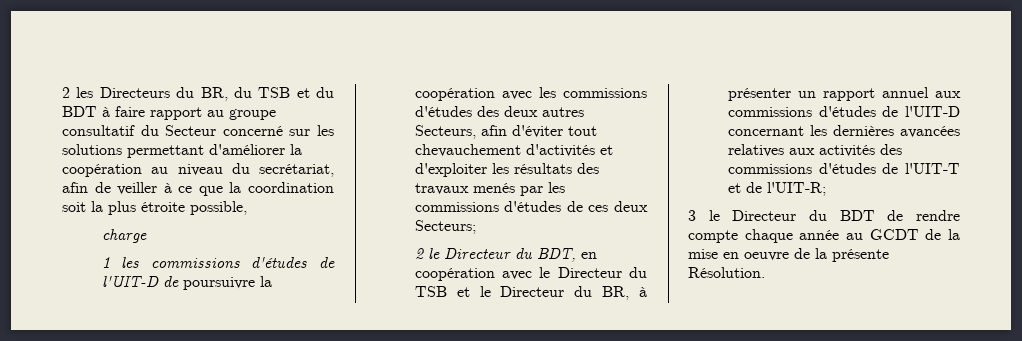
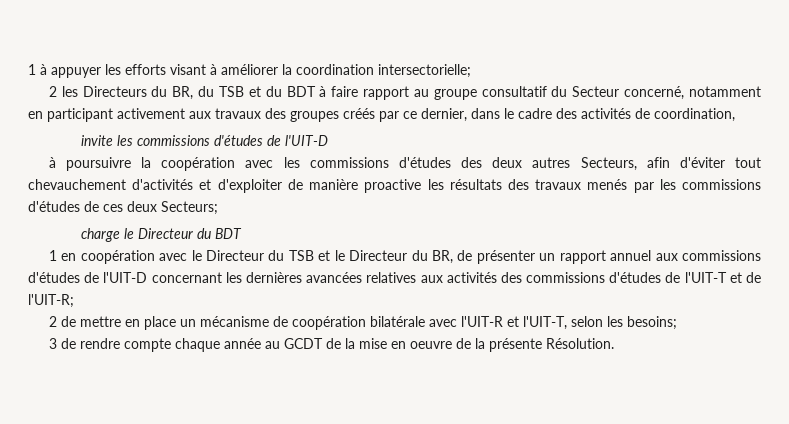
+ 1 à appuyer les efforts visant à améliorer la coordination intersectorielle;
- 2 les Directeurs du BR, du TSB et du BDT à faire rapport au groupe consultatif du Secteur concerné sur les solutions permettant d'améliorer la coopération au niveau du secrétariat, afin de veiller à ce que la coordination soit la plus étroite possible,
- charge
- 1 les commissions d'études de l'UIT-D de poursuivre la coopération avec les commissions d'études des deux autres Secteurs, afin d'éviter tout chevauchement d'activités et d'exploiter les résultats des travaux menés par les commissions d'études de ces deux Secteurs;
+ 2 les Directeurs du BR, du TSB et du BDT à faire rapport au groupe consultatif du Secteur concerné, notamment en participant activement aux travaux des groupes créés par ce dernier, dans le cadre des activités de coordination,
+ invite les commissions d'études de l'UIT-D
+ à poursuivre la coopération avec les commissions d'études des deux autres Secteurs, afin d'éviter tout chevauchement d'activités et d'exploiter de manière proactive les résultats des travaux menés par les commissions d'études de ces deux Secteurs;
- 2 le Directeur du BDT, en coopération avec le Directeur du TSB et le Directeur du BR, à présenter un rapport annuel aux commissions d'études de l'UIT-D concernant les dernières avancées relatives aux activités des commissions d'études de l'UIT-T et de l'UIT-R;
+ charge le Directeur du BDT
+ 1 en coopération avec le Directeur du TSB et le Directeur du BR, de présenter un rapport annuel aux commissions d'études de l'UIT-D concernant les dernières avancées relatives aux activités des commissions d'études de l'UIT-T et de l'UIT-R;
- 3 le Directeur du BDT de rendre compte chaque année au GCDT de la mise en oeuvre de la présente Résolution.
+ 2 de mettre en place un mécanisme de coopération bilatérale avec l'UIT-R et l'UIT-T, selon les besoins;
+ 3 de rendre compte chaque année au GCDT de la mise en oeuvre de la présente Résolution.

